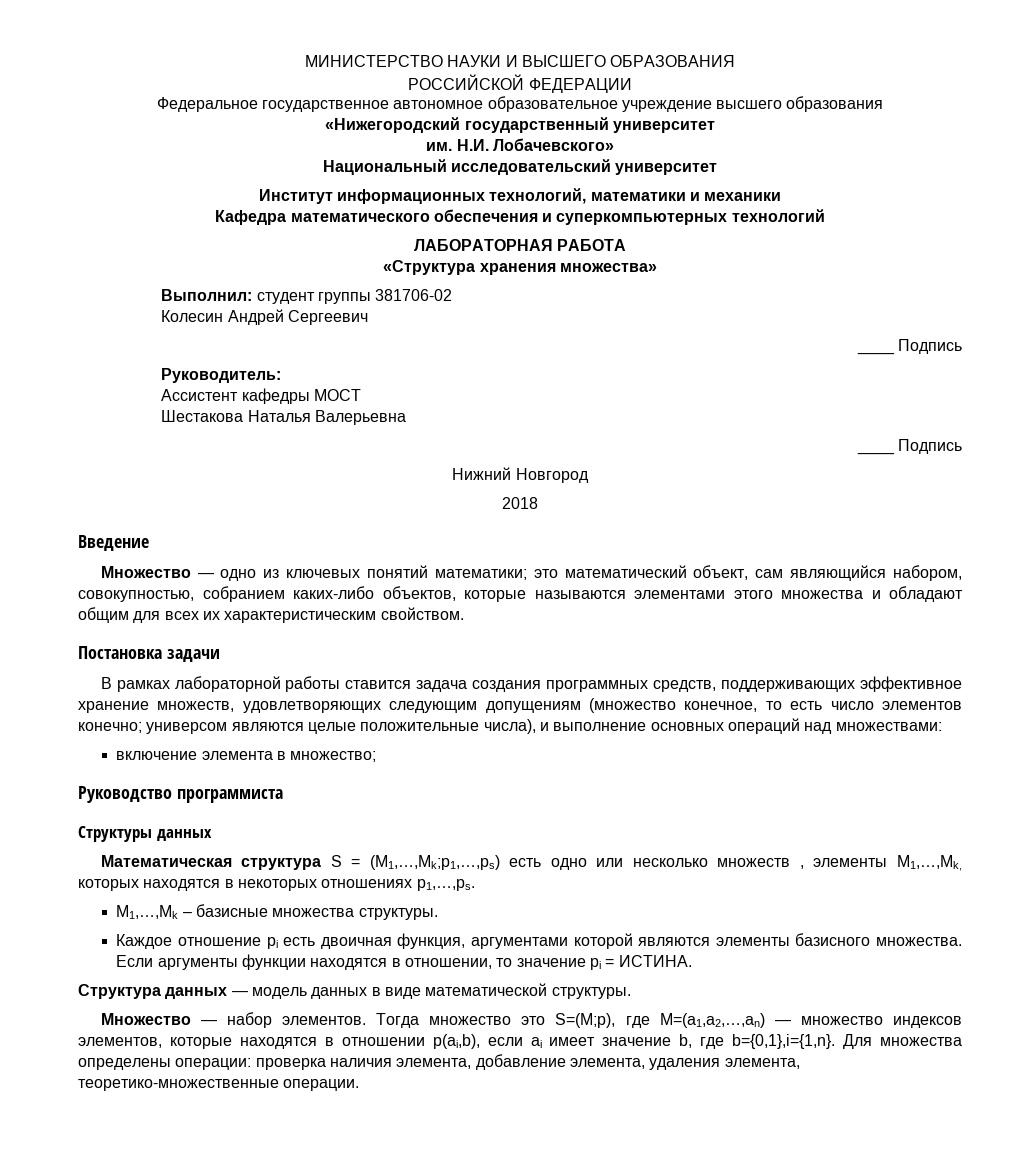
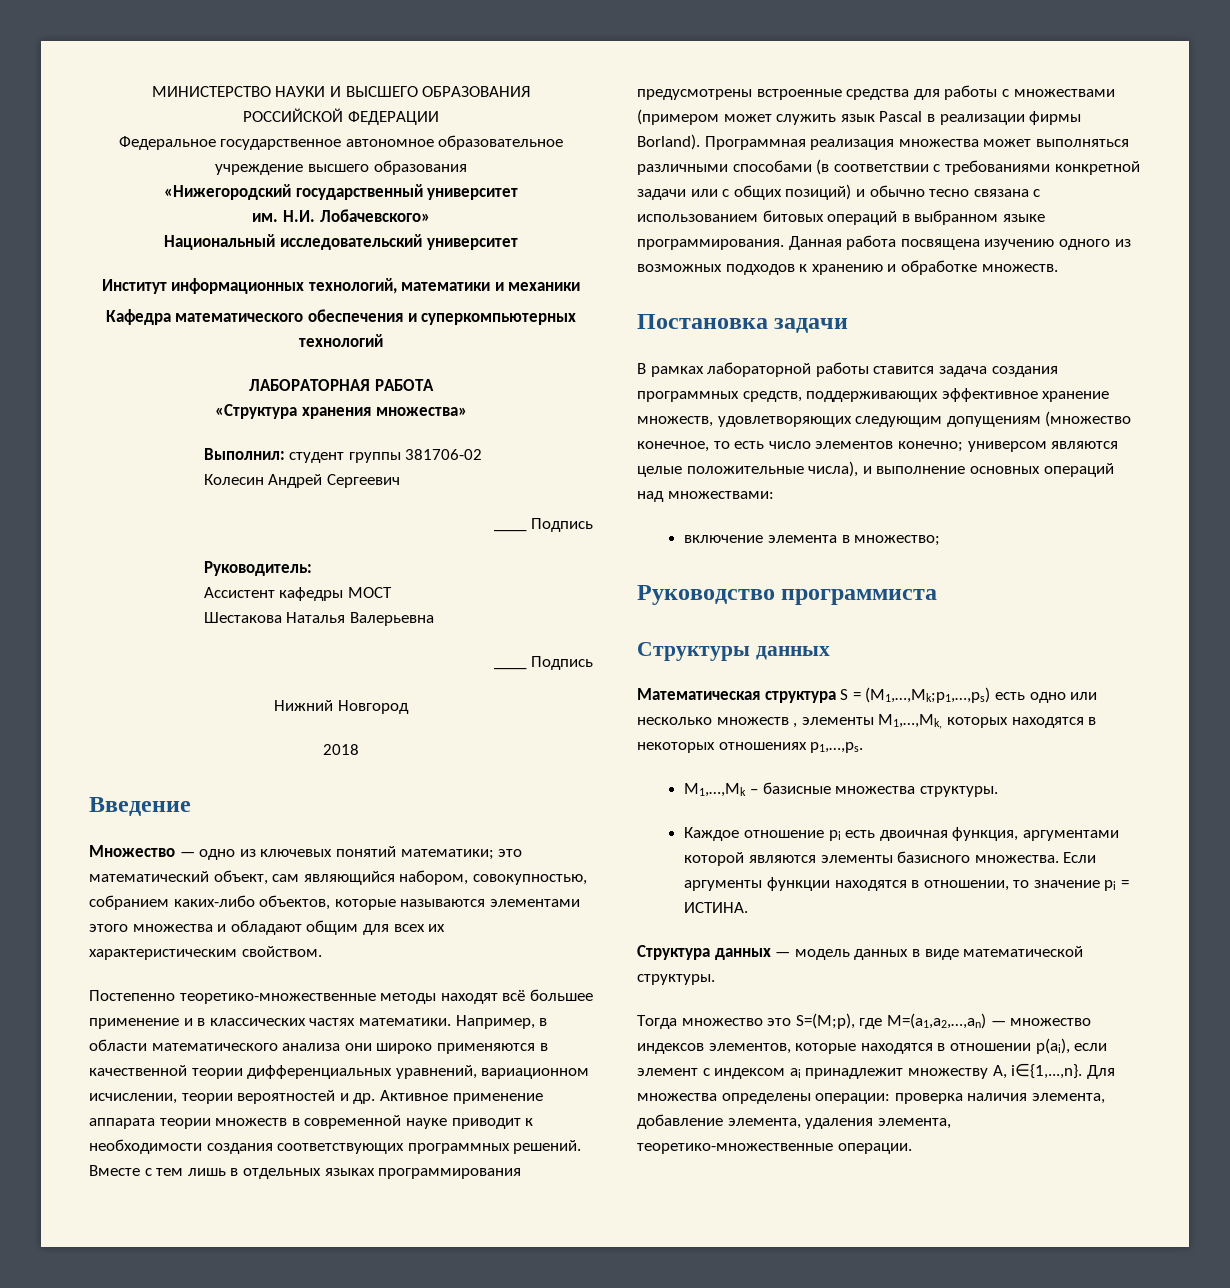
+ Постепенно теоретико-множественные методы находят всё большее применение и в классических частях математики. Например, в области математического анализа они широко применяются в качественной теории дифференциальных уравнений, вариационном исчислении, теории вероятностей и др. Активное применение аппарата теории множеств в современной науке приводит к необходимости создания соответствующих программных решений. Вместе с тем лишь в отдельных языках программирования предусмотрены встроенные средства для работы с множествами (примером может служить язык Pascal в реализации фирмы Borland). Программная реализация множества может выполняться различными способами (в соответствии с требованиями конкретной задачи или с общих позиций) и обычно тесно связана с использованием битовых операций в выбранном языке программирования. Данная работа посвящена изучению одного из возможных подходов к хранению и обработке множеств.
- Множество — набор элементов. Тогда множество это S=(M;p), где M=(a1,a2,…,an) — множество индексов элементов, которые находятся в отношении p(ai,b), если ai имеет значение b, где b={0,1},i={1,n}. Для множества определены операции: проверка наличия элемента, добавление элемента, удаления элемента, теоретико-множественные операции.
+ Тогда множество это S=(M;p), где M=(a1,a2,…,an) — множество индексов элементов, которые находятся в отношении p(ai), если элемент с индексом ai принадлежит множеству A, i∈{1,...,n}. Для множества определены операции: проверка наличия элемента, добавление элемента, удаления элемента, теоретико-множественные операции.

